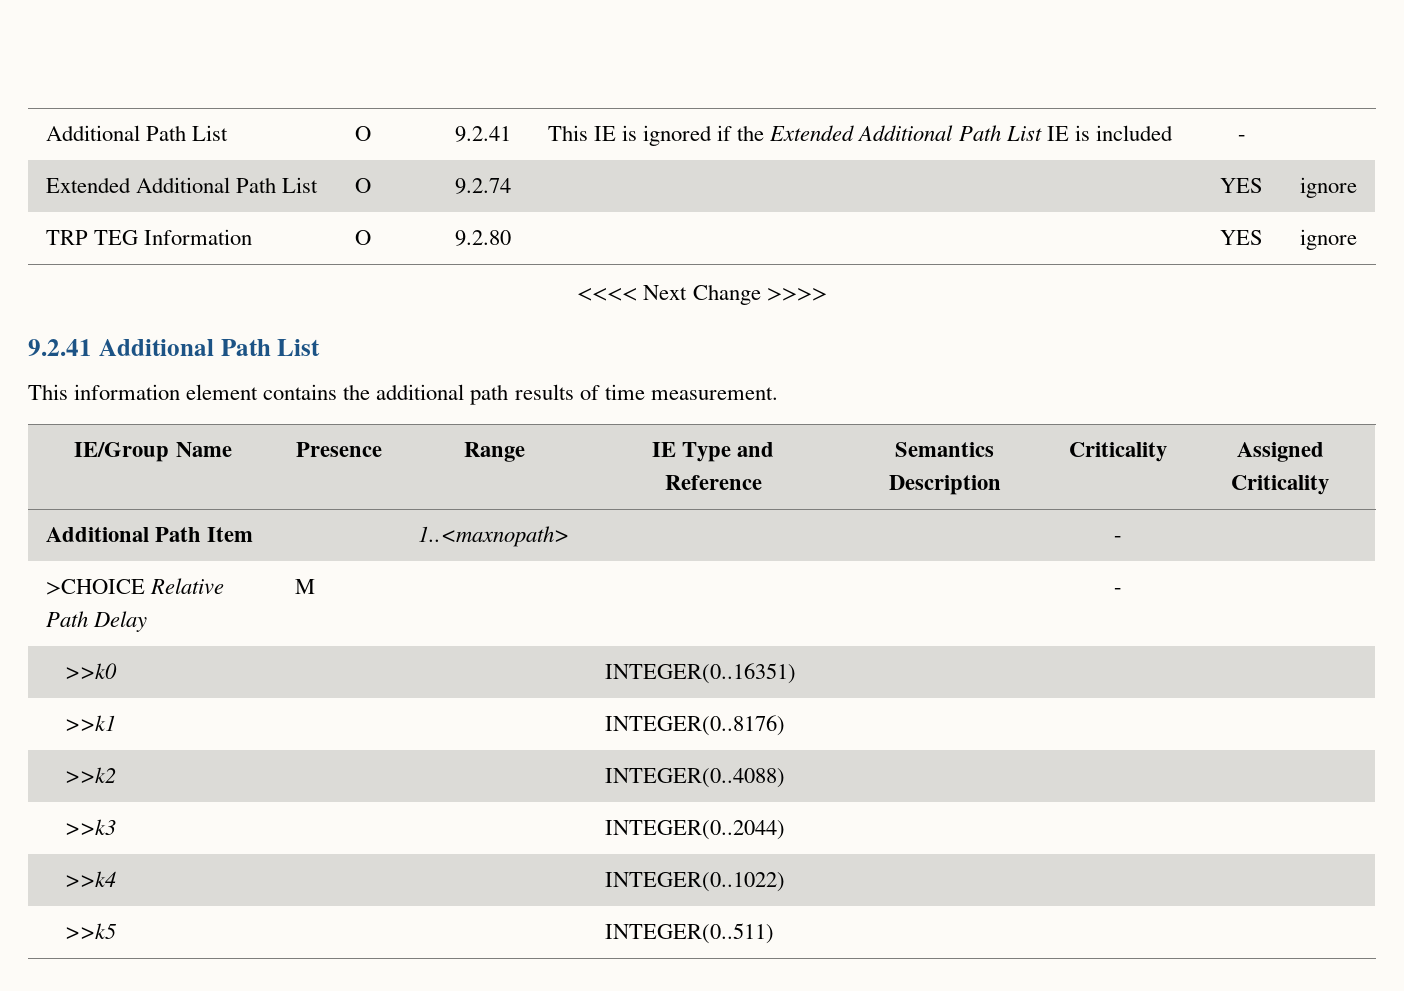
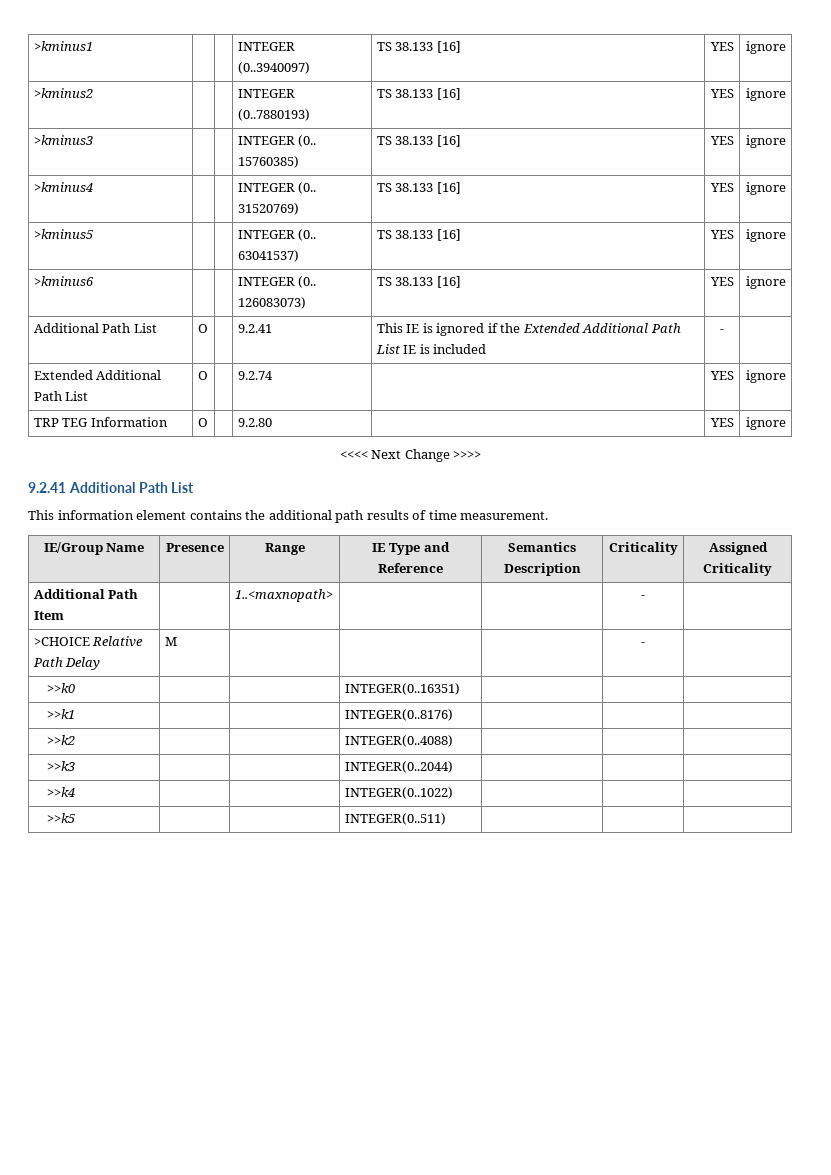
+ >kminus1 | | | INTEGER (0..3940097) | TS 38.133 [16] | YES | ignore
+ >kminus2 | | | INTEGER (0..7880193) | TS 38.133 [16] | YES | ignore
+ >kminus3 | | | INTEGER (0.. 15760385) | TS 38.133 [16] | YES | ignore
+ >kminus4 | | | INTEGER (0.. 31520769) | TS 38.133 [16] | YES | ignore
+ >kminus5 | | | INTEGER (0.. 63041537) | TS 38.133 [16] | YES | ignore
+ >kminus6 | | | INTEGER (0.. 126083073) | TS 38.133 [16] | YES | ignore

